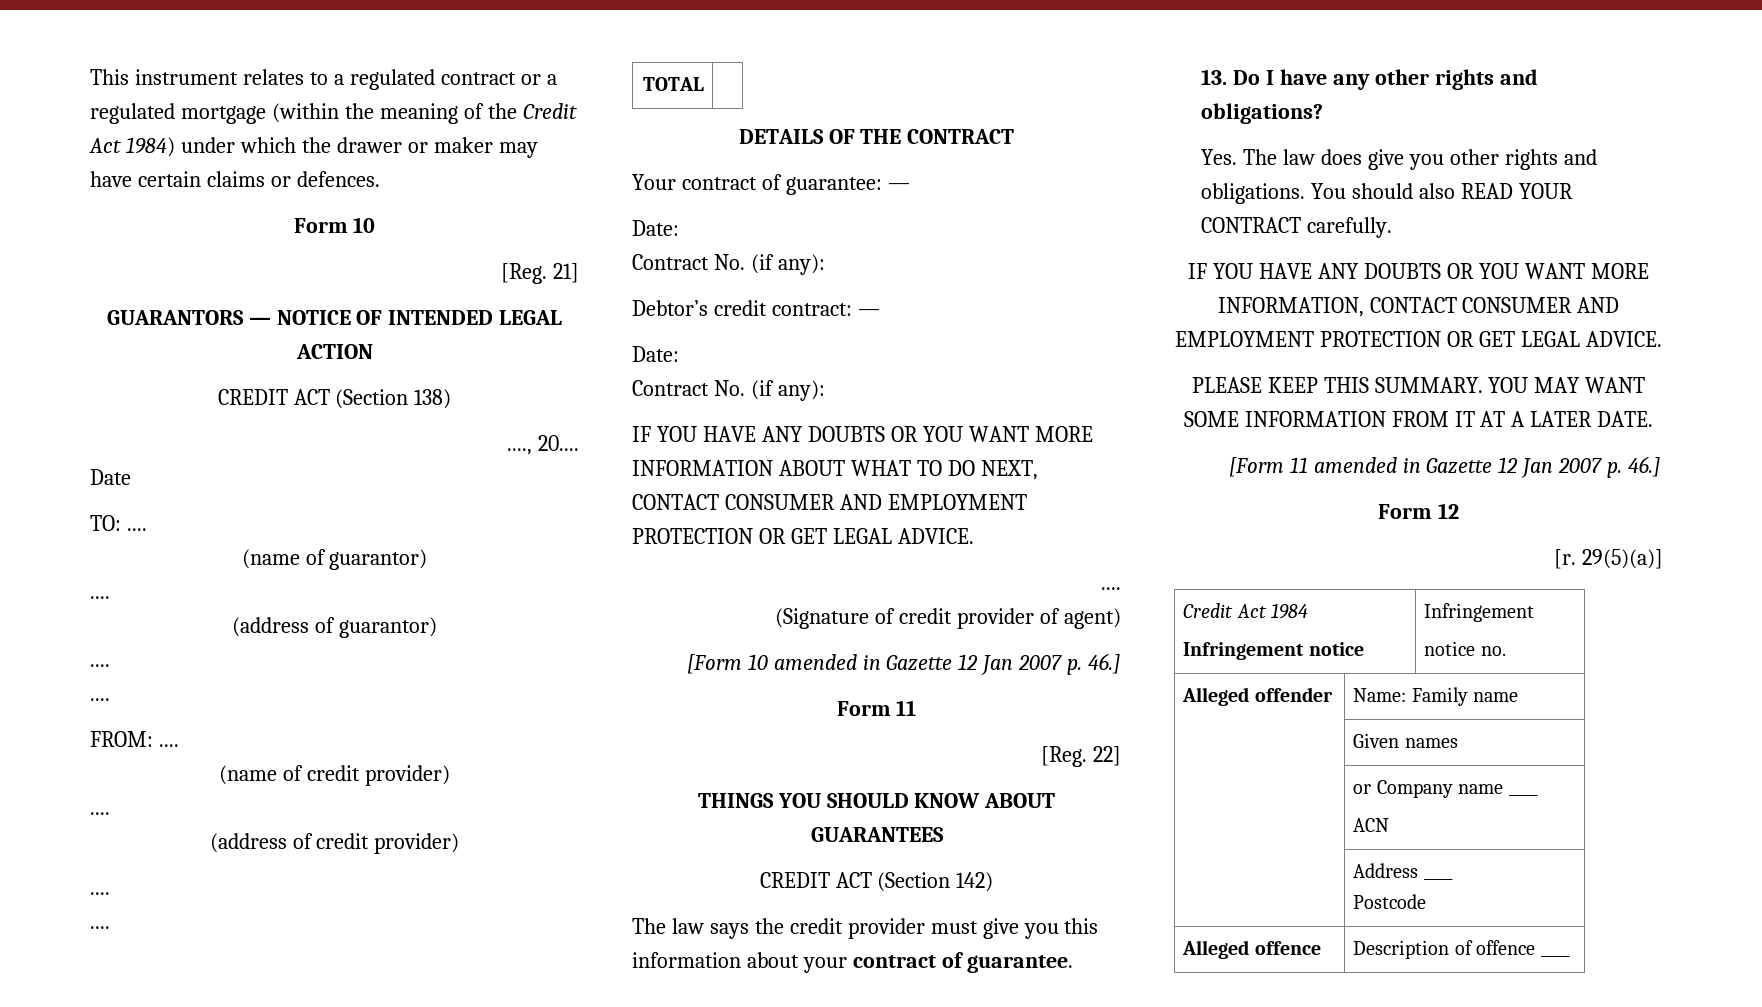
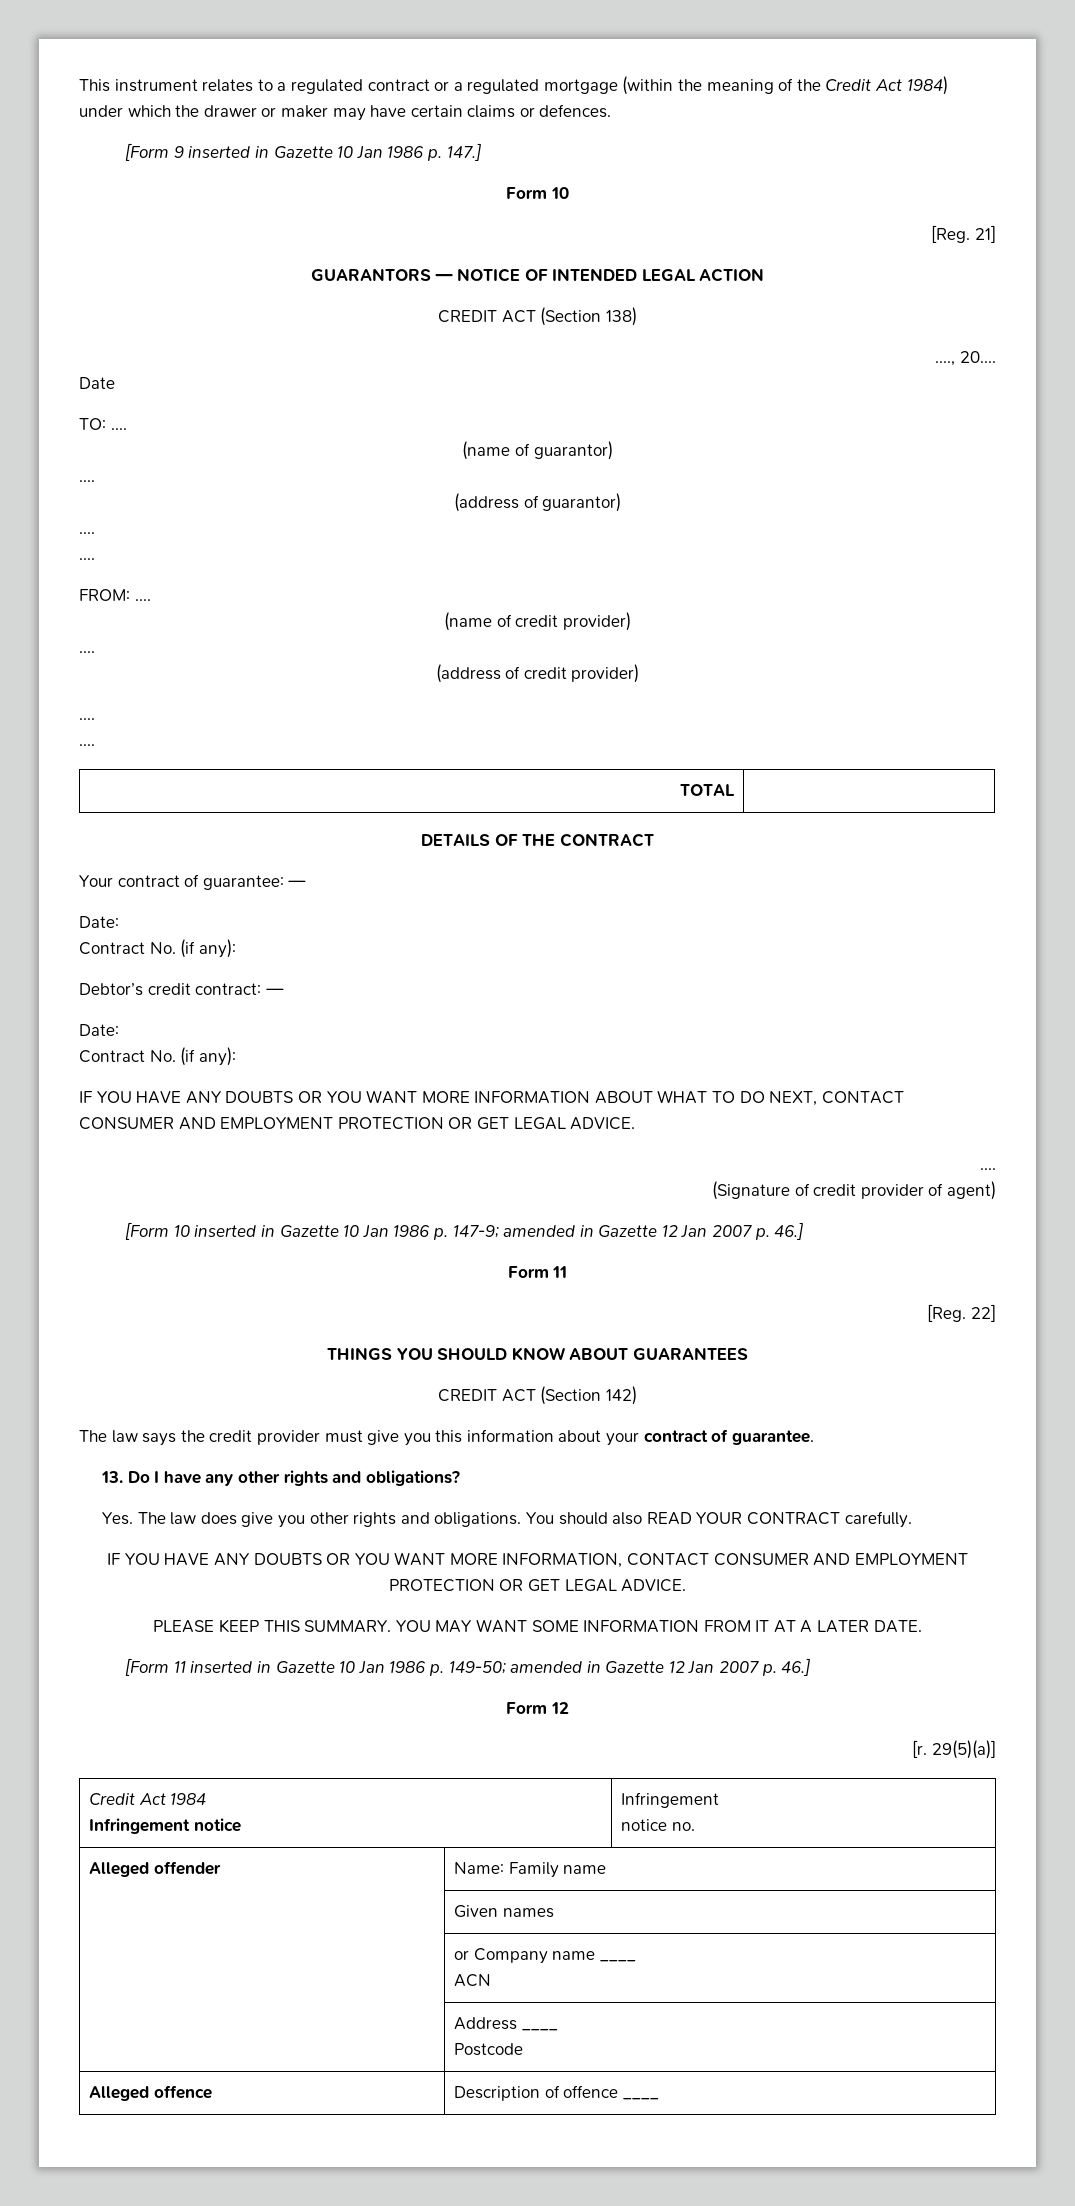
+ [Form 9 inserted in Gazette 10 Jan 1986 p. 147.]
- [Form 10 amended in Gazette 12 Jan 2007 p. 46.]
+ [Form 10 inserted in Gazette 10 Jan 1986 p. 147-9; amended in Gazette 12 Jan 2007 p. 46.]
- [Form 11 amended in Gazette 12 Jan 2007 p. 46.]
+ [Form 11 inserted in Gazette 10 Jan 1986 p. 149-50; amended in Gazette 12 Jan 2007 p. 46.]

